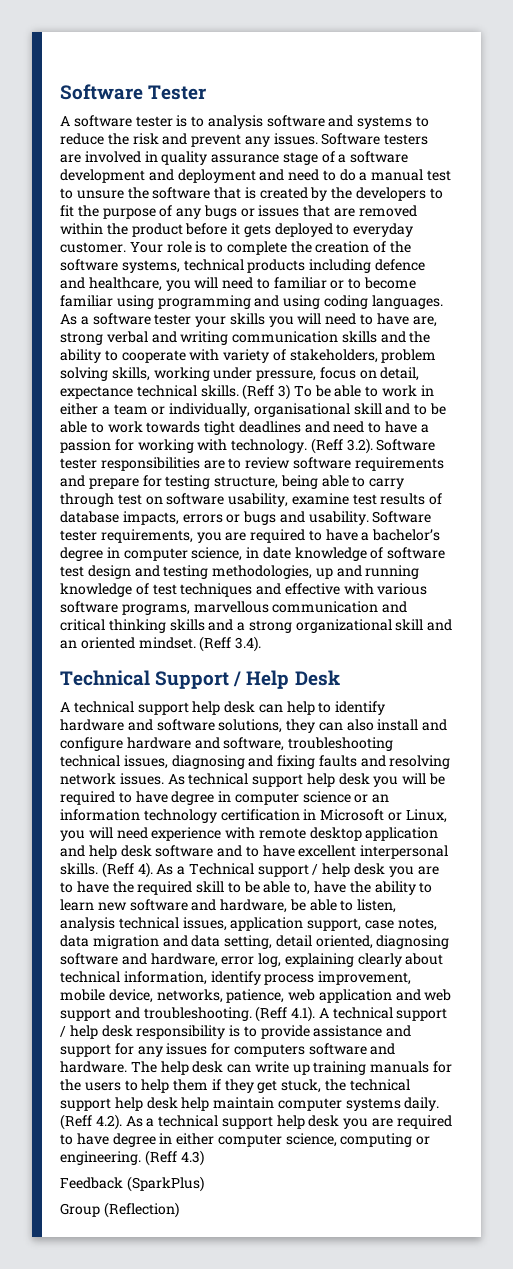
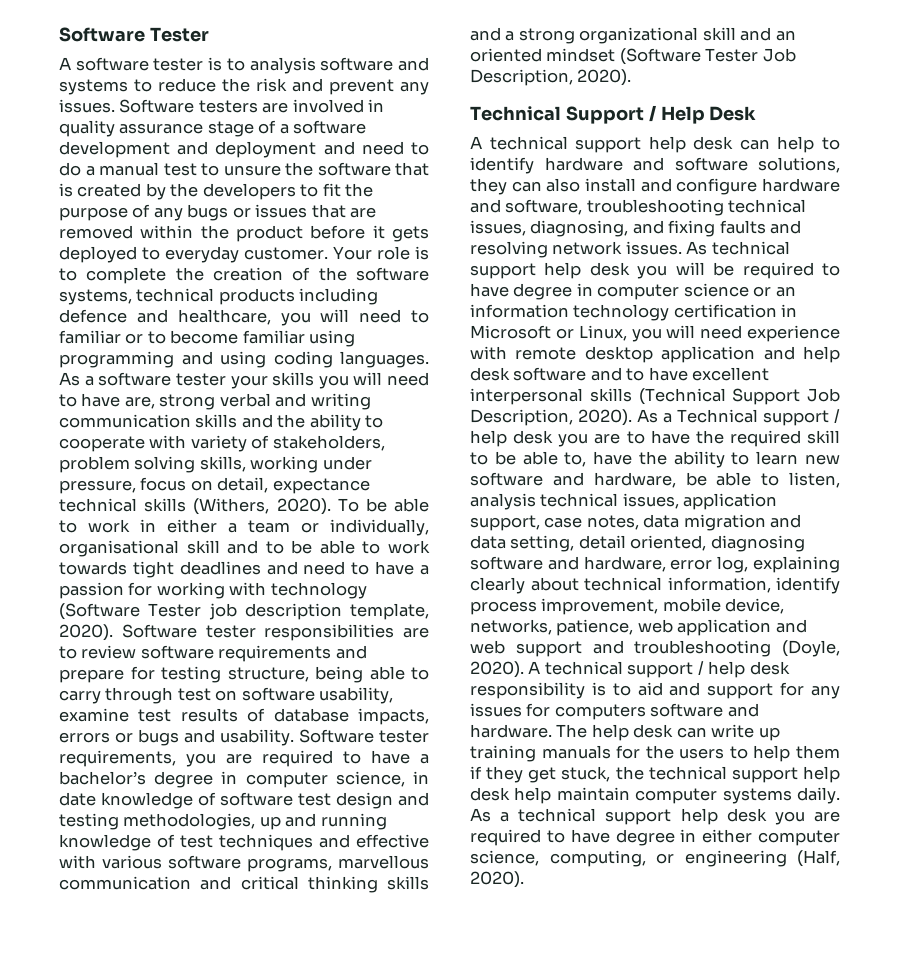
- As a software tester your skills you will need to have are, strong verbal and writing communication skills and the ability to cooperate with variety of stakeholders, problem solving skills, working under pressure, focus on detail, expectance technical skills. (Reff 3) To be able to work in either a team or individually, organisational skill and to be able to work towards tight deadlines and need to have a passion for working with technology. (Reff 3.2). Software tester responsibilities are to review software requirements and prepare for testing structure, being able to carry through test on software usability, examine test results of database impacts, errors or bugs and usability.
+ As a software tester your skills you will need to have are, strong verbal and writing communication skills and the ability to cooperate with variety of stakeholders, problem solving skills, working under pressure, focus on detail, expectance technical skills (Withers, 2020). To be able to work in either a team or individually, organisational skill and to be able to work towards tight deadlines and need to have a passion for working with technology (Software Tester job description template, 2020). Software tester responsibilities are to review software requirements and prepare for testing structure, being able to carry through test on software usability, examine test results of database impacts, errors or bugs and usability.
- Software tester requirements, you are required to have a bachelor’s degree in computer science, in date knowledge of software test design and testing methodologies, up and running knowledge of test techniques and effective with various software programs, marvellous communication and critical thinking skills and a strong organizational skill and an oriented mindset. (Reff 3.4).
+ Software tester requirements, you are required to have a bachelor’s degree in computer science, in date knowledge of software test design and testing methodologies, up and running knowledge of test techniques and effective with various software programs, marvellous communication and critical thinking skills and a strong organizational skill and an oriented mindset (Software Tester Job Description, 2020).
- A technical support help desk can help to identify hardware and software solutions, they can also install and configure hardware and software, troubleshooting technical issues, diagnosing and fixing faults and resolving network issues.
+ A technical support help desk can help to identify hardware and software solutions, they can also install and configure hardware and software, troubleshooting technical issues, diagnosing, and fixing faults and resolving network issues.
- As technical support help desk you will be required to have degree in computer science or an information technology certification in Microsoft or Linux, you will need experience with remote desktop application and help desk software and to have excellent interpersonal skills. (Reff 4).
+ As technical support help desk you will be required to have degree in computer science or an information technology certification in Microsoft or Linux, you will need experience with remote desktop application and help desk software and to have excellent interpersonal skills (Technical Support Job Description, 2020).
- As a Technical support / help desk you are to have the required skill to be able to, have the ability to learn new software and hardware, be able to listen, analysis technical issues, application support, case notes, data migration and data setting, detail oriented, diagnosing software and hardware, error log, explaining clearly about technical information, identify process improvement, mobile device, networks, patience, web application and web support and troubleshooting. (Reff 4.1). A technical support / help desk responsibility is to provide assistance and support for any issues for computers software and hardware.
+ As a Technical support / help desk you are to have the required skill to be able to, have the ability to learn new software and hardware, be able to listen, analysis technical issues, application support, case notes, data migration and data setting, detail oriented, diagnosing software and hardware, error log, explaining clearly about technical information, identify process improvement, mobile device, networks, patience, web application and web support and troubleshooting (Doyle, 2020). A technical support / help desk responsibility is to aid and support for any issues for computers software and hardware.
- (Reff 4.2). As a technical support help desk you are required to have degree in either computer science, computing or engineering. (Reff 4.3)
- Feedback (SparkPlus)
- Group (Reflection)
+ As a technical support help desk you are required to have degree in either computer science, computing, or engineering (Half, 2020).

